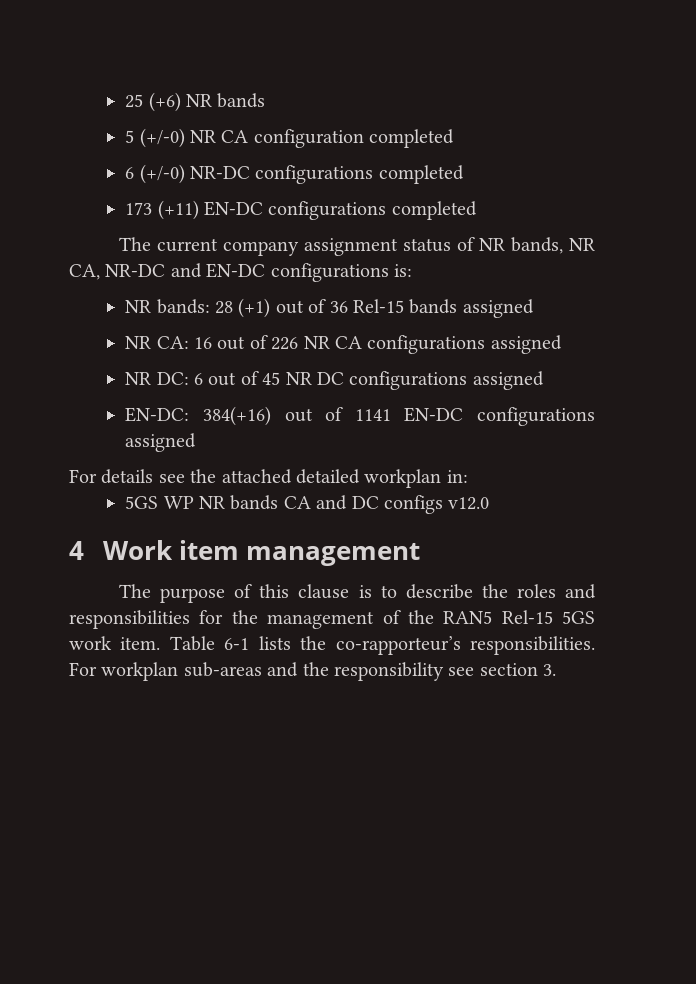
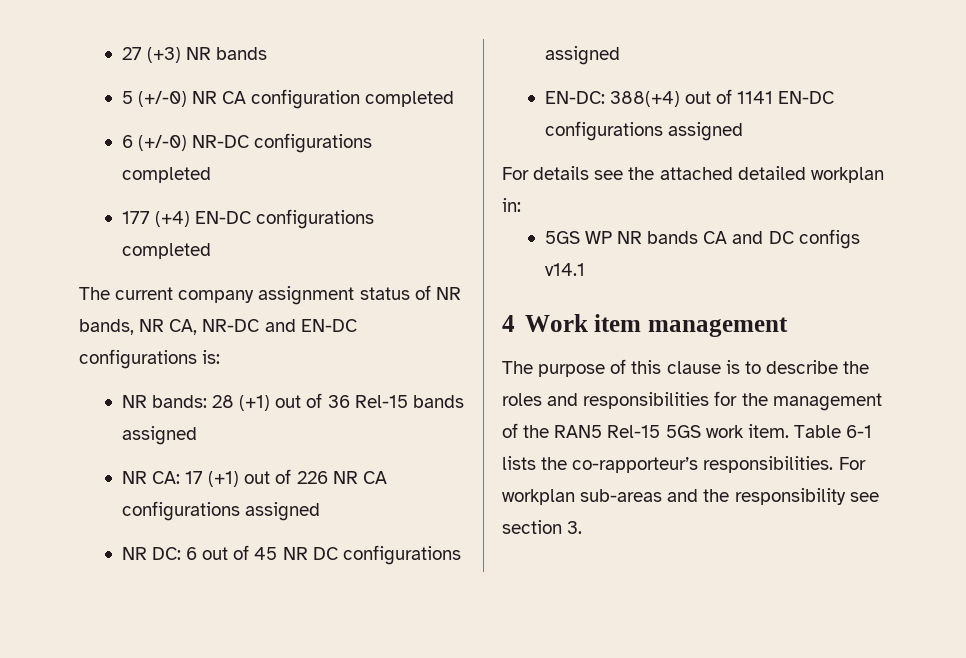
- 25 (+6) NR bands
+ 27 (+3) NR bands
- 173 (+11) EN-DC configurations completed
+ 177 (+4) EN-DC configurations completed
- NR CA: 16 out of 226 NR CA configurations assigned
+ NR CA: 17 (+1) out of 226 NR CA configurations assigned
- EN-DC: 384(+16) out of 1141 EN-DC configurations assigned
+ EN-DC: 388(+4) out of 1141 EN-DC configurations assigned
- 5GS WP NR bands CA and DC configs v12.0
+ 5GS WP NR bands CA and DC configs v14.1

